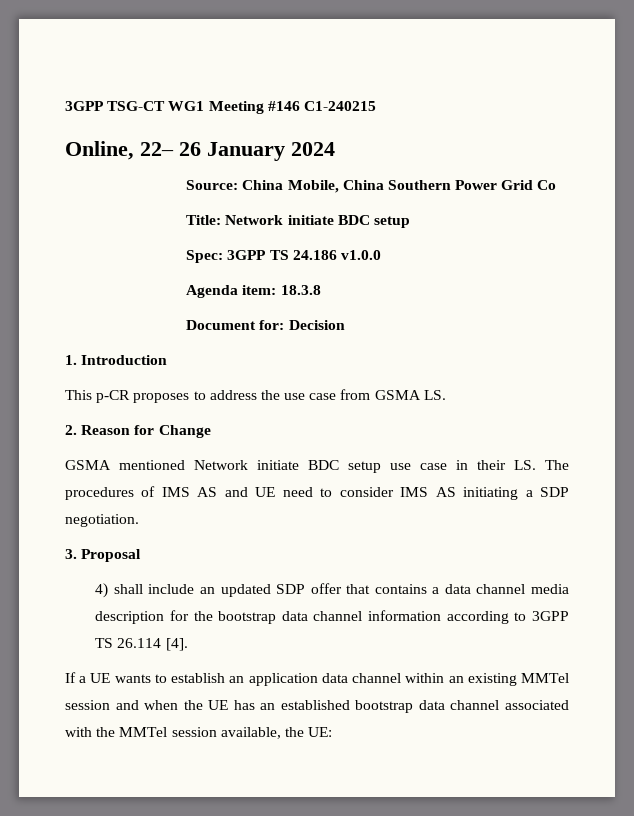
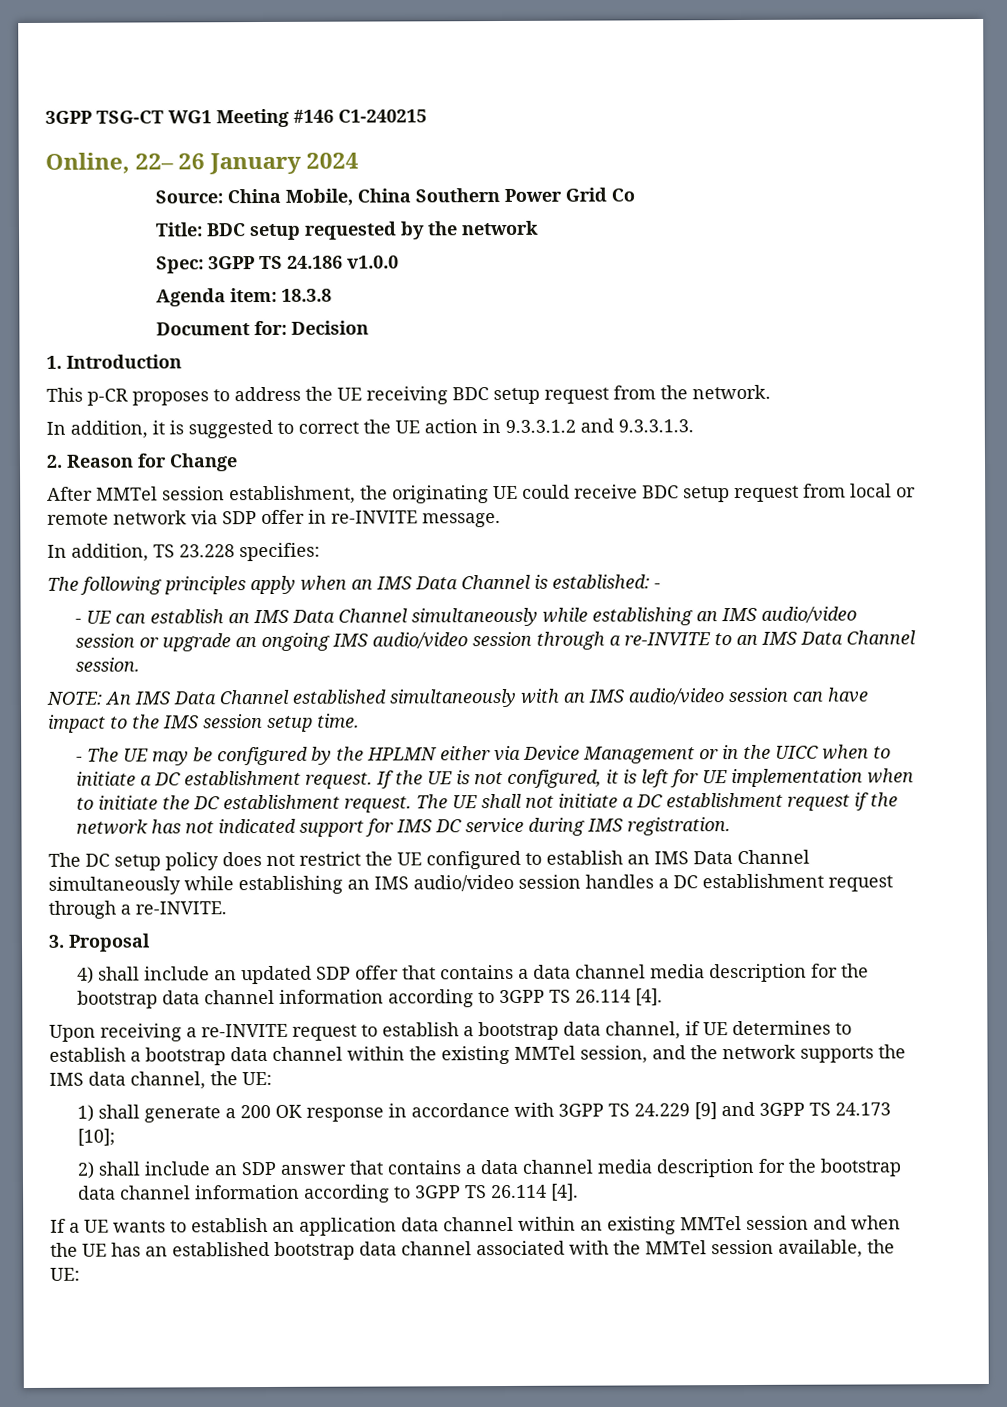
- Title: Network initiate BDC setup
+ Title: BDC setup requested by the network
- This p-CR proposes to address the use case from GSMA LS.
+ This p-CR proposes to address the UE receiving BDC setup request from the network.
+ In addition, it is suggested to correct the UE action in 9.3.3.1.2 and 9.3.3.1.3.
  2. Reason for Change
- GSMA mentioned Network initiate BDC setup use case in their LS. The procedures of IMS AS and UE need to consider IMS AS initiating a SDP negotiation.
+ After MMTel session establishment, the originating UE could receive BDC setup request from local or remote network via SDP offer in re-INVITE message.
+ In addition, TS 23.228 specifies:
+ The following principles apply when an IMS Data Channel is established: -
+ - UE can establish an IMS Data Channel simultaneously while establishing an IMS audio/video session or upgrade an ongoing IMS audio/video session through a re-INVITE to an IMS Data Channel session.
+ NOTE: An IMS Data Channel established simultaneously with an IMS audio/video session can have impact to the IMS session setup time.
+ - The UE may be configured by the HPLMN either via Device Management or in the UICC when to initiate a DC establishment request. If the UE is not configured, it is left for UE implementation when to initiate the DC establishment request. The UE shall not initiate a DC establishment request if the network has not indicated support for IMS DC service during IMS registration.
+ The DC setup policy does not restrict the UE configured to establish an IMS Data Channel simultaneously while establishing an IMS audio/video session handles a DC establishment request through a re-INVITE.
+ Upon receiving a re-INVITE request to establish a bootstrap data channel, if UE determines to establish a bootstrap data channel within the existing MMTel session, and the network supports the IMS data channel, the UE:
+ 1) shall generate a 200 OK response in accordance with 3GPP TS 24.229 [9] and 3GPP TS 24.173 [10];
+ 2) shall include an SDP answer that contains a data channel media description for the bootstrap data channel information according to 3GPP TS 26.114 [4].

